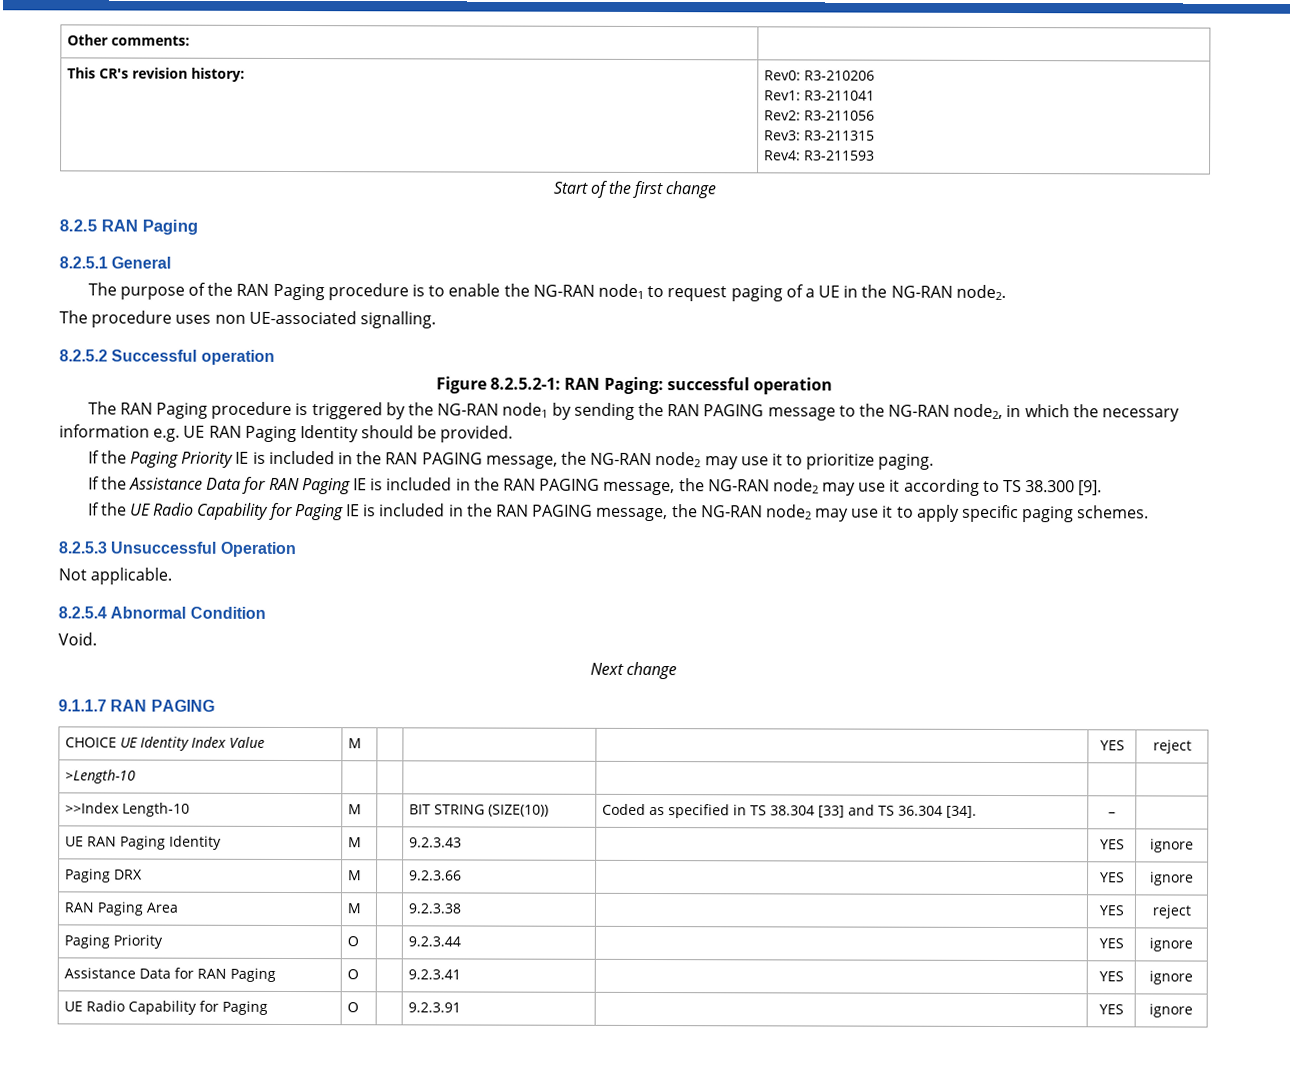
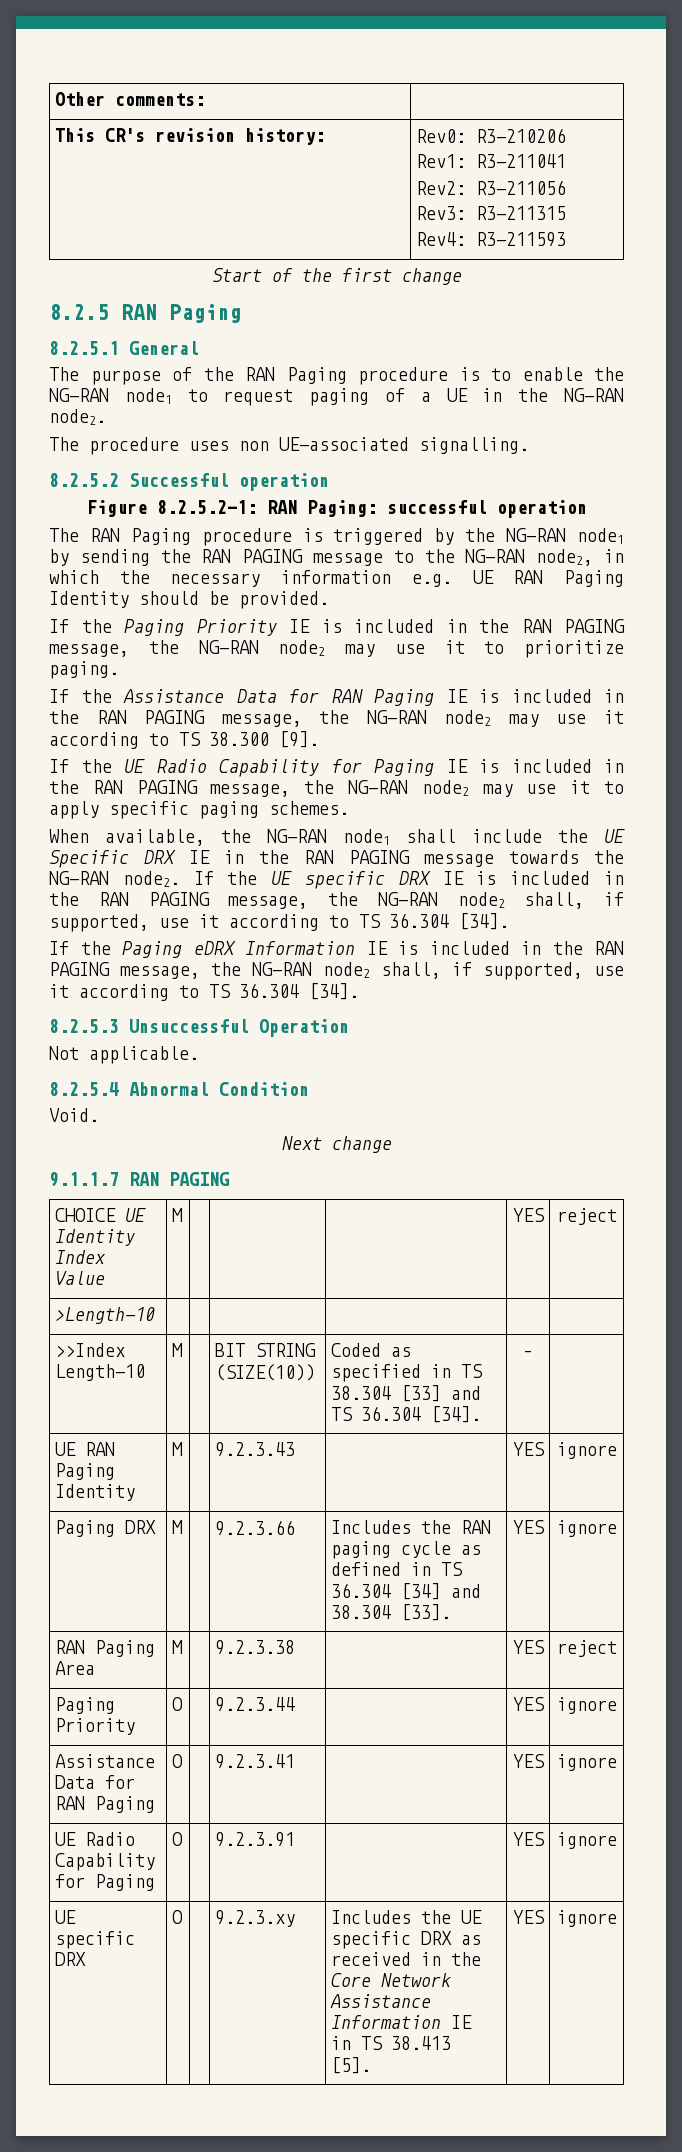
+ When available, the NG-RAN node1 shall include the UE Specific DRX IE in the RAN PAGING message towards the NG-RAN node2. If the UE specific DRX IE is included in the RAN PAGING message, the NG-RAN node2 shall, if supported, use it according to TS 36.304 [34].
+ If the Paging eDRX Information IE is included in the RAN PAGING message, the NG-RAN node2 shall, if supported, use it according to TS 36.304 [34].
- Paging DRX | M | | 9.2.3.66 | | YES | ignore
+ Paging DRX | M | | 9.2.3.66 | Includes the RAN paging cycle as defined in TS 36.304 [34] and 38.304 [33]. | YES | ignore
+ UE specific DRX | O | | 9.2.3.xy | Includes the UE specific DRX as received in the Core Network Assistance Information IE in TS 38.413 [5]. | YES | ignore

